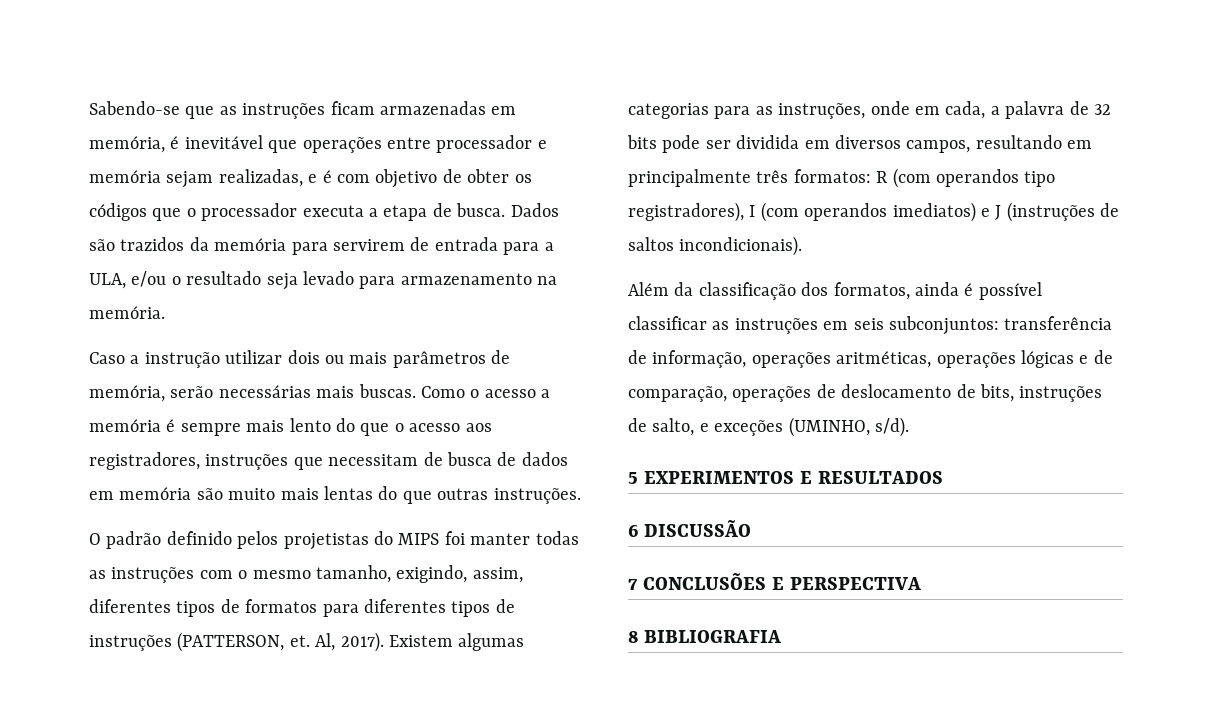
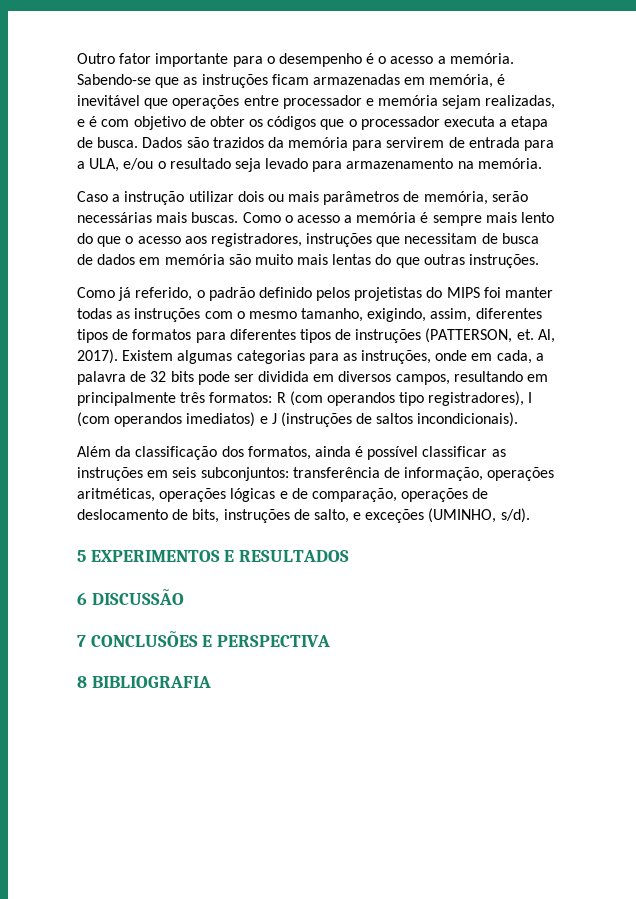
+ Outro fator importante para o desempenho é o acesso a memória.
- O padrão definido pelos projetistas do MIPS foi manter todas as instruções com o mesmo tamanho, exigindo, assim, diferentes tipos de formatos para diferentes tipos de instruções (PATTERSON, et.
+ Como já referido, o padrão definido pelos projetistas do MIPS foi manter todas as instruções com o mesmo tamanho, exigindo, assim, diferentes tipos de formatos para diferentes tipos de instruções (PATTERSON, et.

